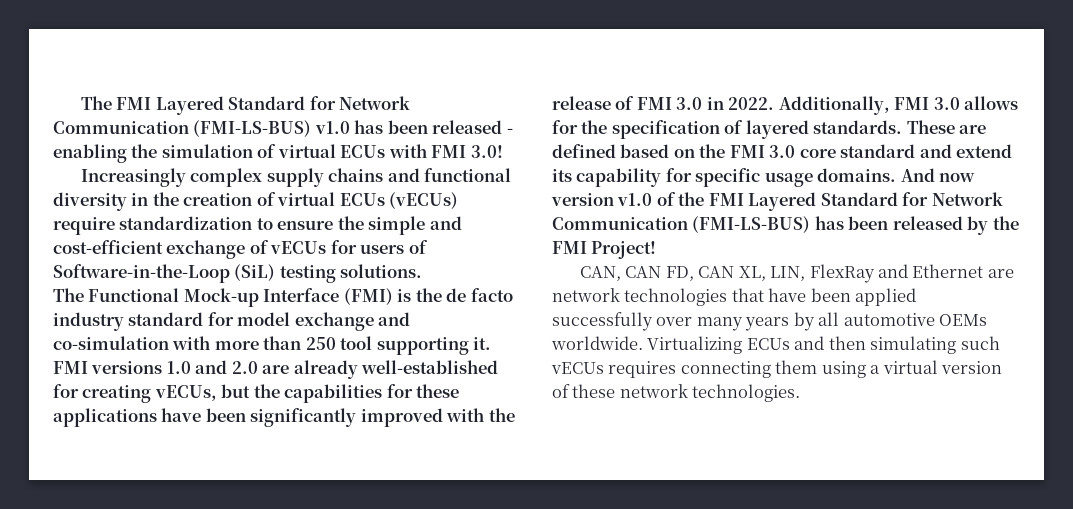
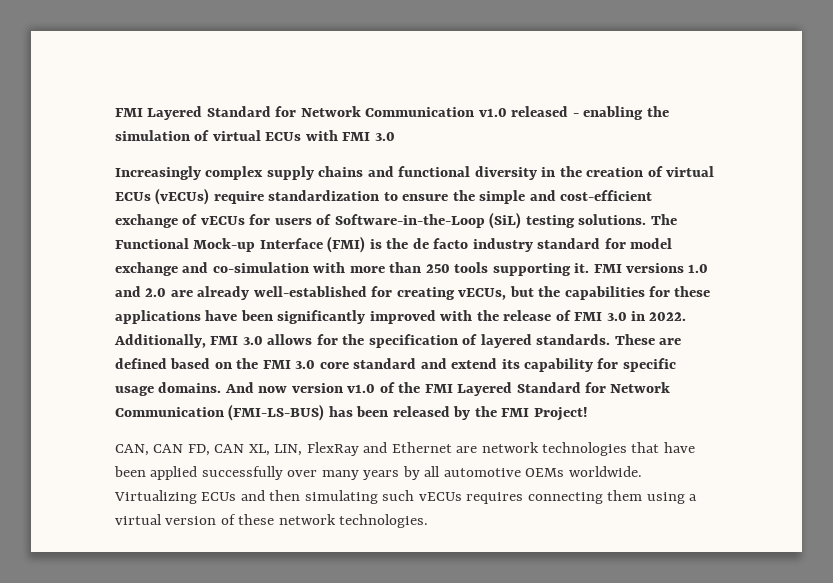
- The FMI Layered Standard for Network Communication (FMI-LS-BUS) v1.0 has been released - enabling the simulation of virtual ECUs with FMI 3.0!
+ FMI Layered Standard for Network Communication v1.0 released - enabling the simulation of virtual ECUs with FMI 3.0
- Increasingly complex supply chains and functional diversity in the creation of virtual ECUs (vECUs) require standardization to ensure the simple and cost-efficient exchange of vECUs for users of Software-in-the-Loop (SiL) testing solutions.
- The Functional Mock-up Interface (FMI) is the de facto industry standard for model exchange and co-simulation with more than 250 tool supporting it.
+ Increasingly complex supply chains and functional diversity in the creation of virtual ECUs (vECUs) require standardization to ensure the simple and cost-efficient exchange of vECUs for users of Software-in-the-Loop (SiL) testing solutions. The Functional Mock-up Interface (FMI) is the de facto industry standard for model exchange and co-simulation with more than 250 tools supporting it.

